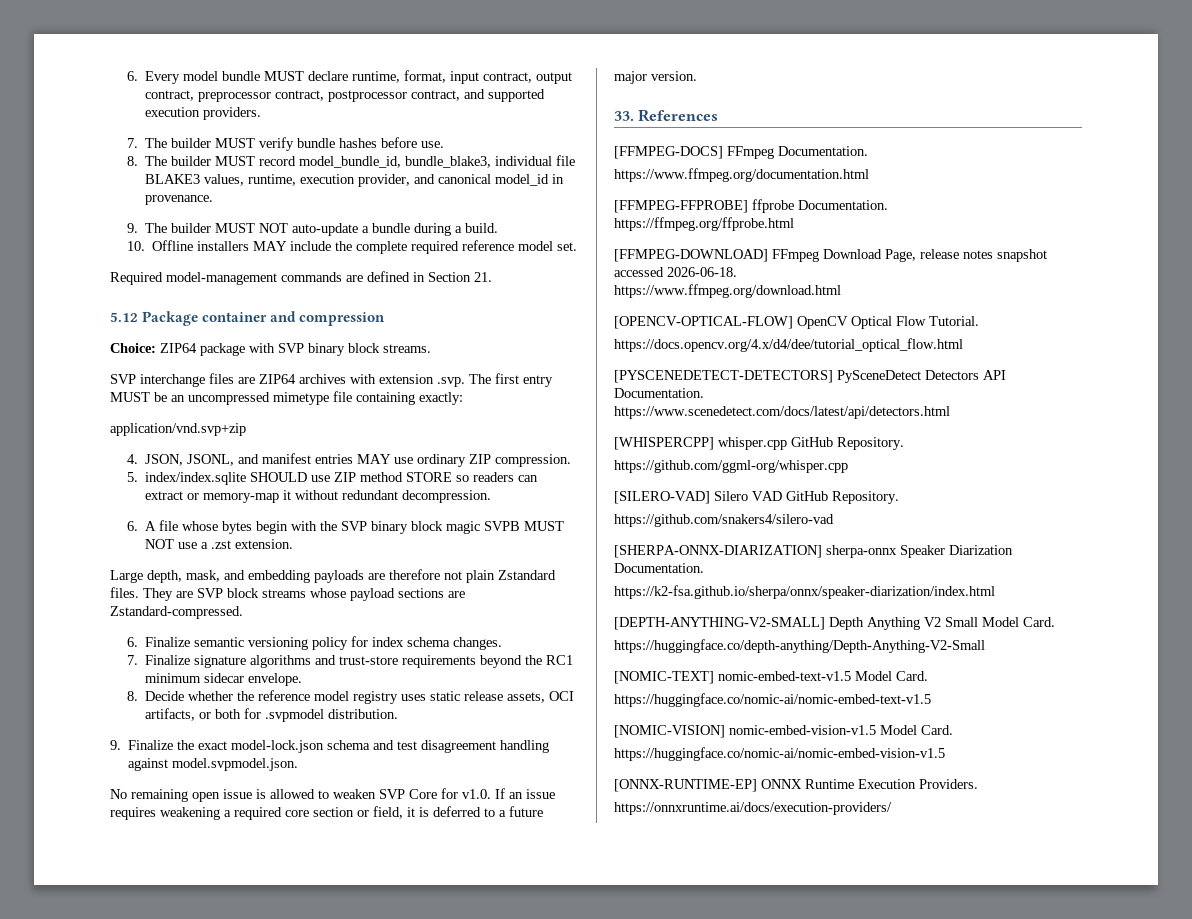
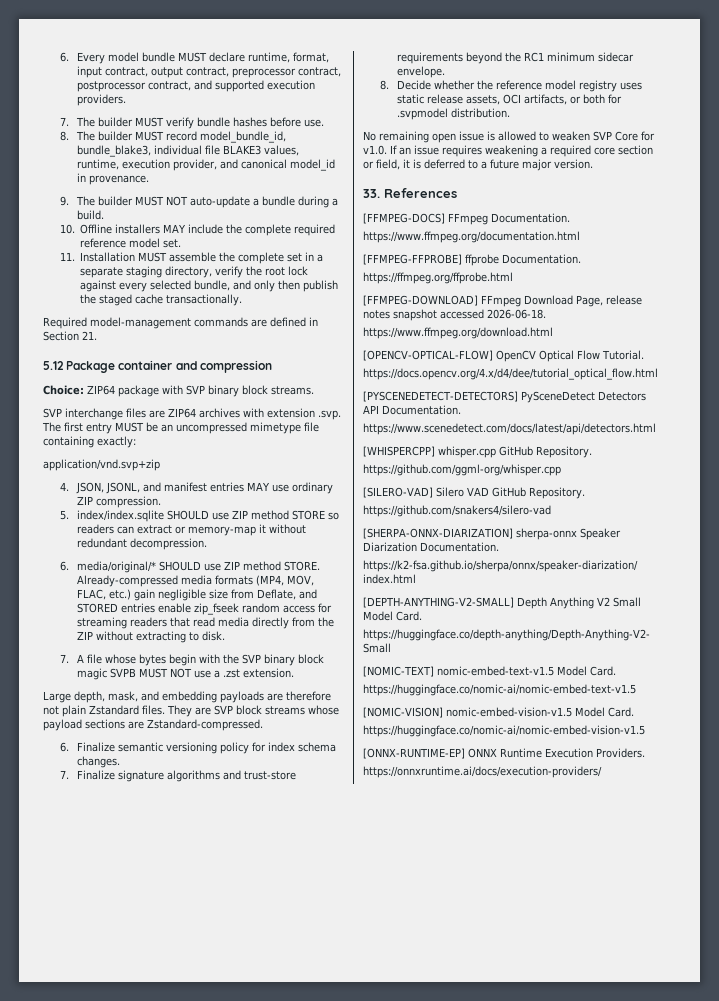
+ 11. Installation MUST assemble the complete set in a separate staging directory, verify the root lock against every selected bundle, and only then publish the staged cache transactionally.
- 6. A file whose bytes begin with the SVP binary block magic SVPB MUST NOT use a .zst extension.
+ 6. media/original/* SHOULD use ZIP method STORE. Already-compressed media formats (MP4, MOV, FLAC, etc.) gain negligible size from Deflate, and STORED entries enable zip_fseek random access for streaming readers that read media directly from the ZIP without extracting to disk.
+ 7. A file whose bytes begin with the SVP binary block magic SVPB MUST NOT use a .zst extension.
- 9. Finalize the exact model-lock.json schema and test disagreement handling against model.svpmodel.json.

